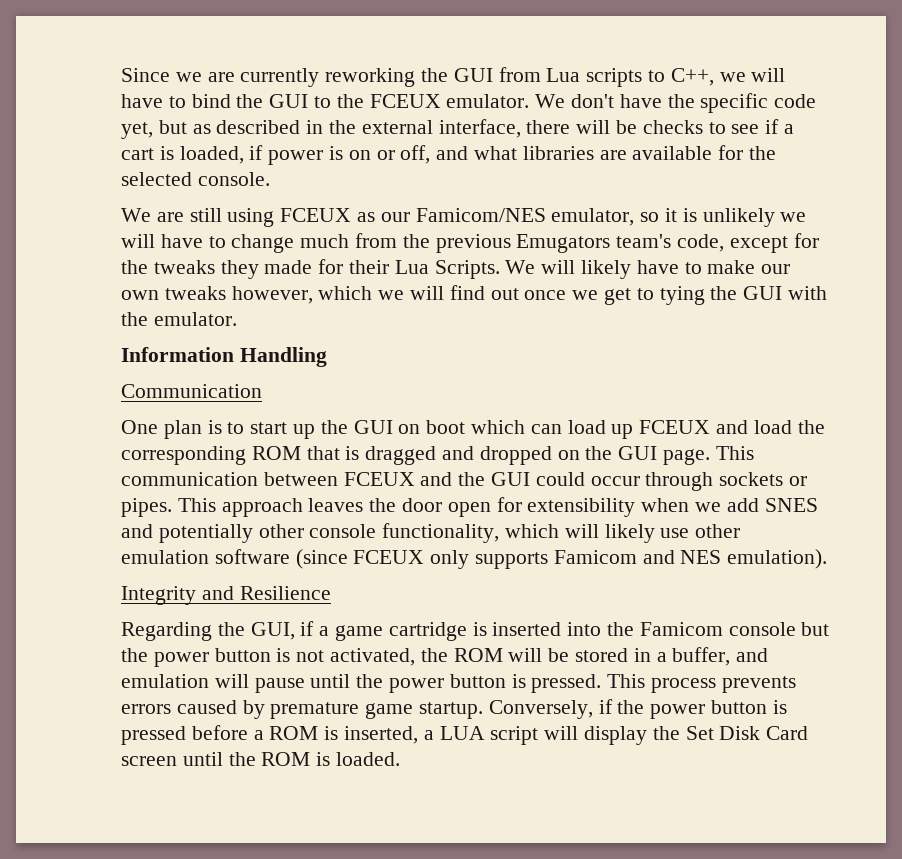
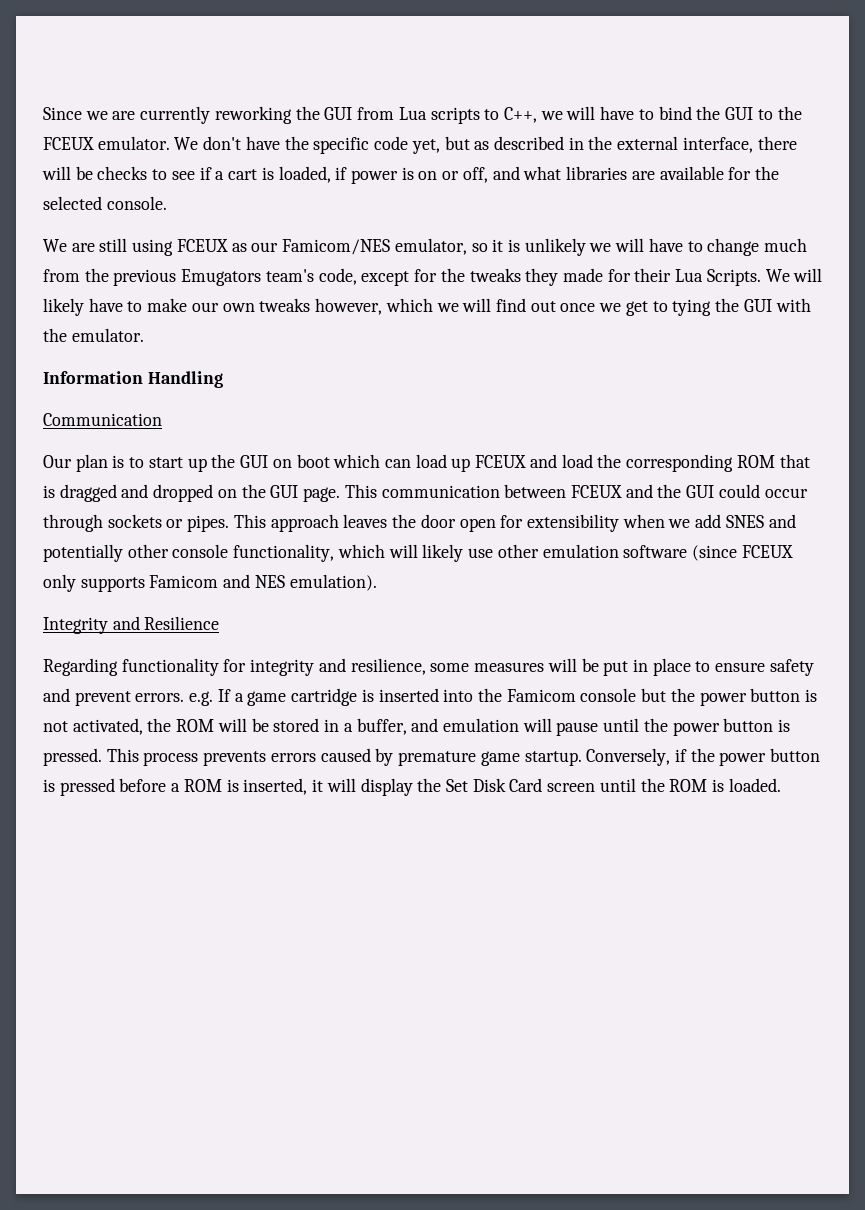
- One plan is to start up the GUI on boot which can load up FCEUX and load the corresponding ROM that is dragged and dropped on the GUI page.
+ Our plan is to start up the GUI on boot which can load up FCEUX and load the corresponding ROM that is dragged and dropped on the GUI page.
- Regarding the GUI, if a game cartridge is inserted into the Famicom console but the power button is not activated, the ROM will be stored in a buffer, and emulation will pause until the power button is pressed.
+ Regarding functionality for integrity and resilience, some measures will be put in place to ensure safety and prevent errors. e.g. If a game cartridge is inserted into the Famicom console but the power button is not activated, the ROM will be stored in a buffer, and emulation will pause until the power button is pressed.
- Conversely, if the power button is pressed before a ROM is inserted, a LUA script will display the Set Disk Card screen until the ROM is loaded.
+ Conversely, if the power button is pressed before a ROM is inserted, it will display the Set Disk Card screen until the ROM is loaded.

